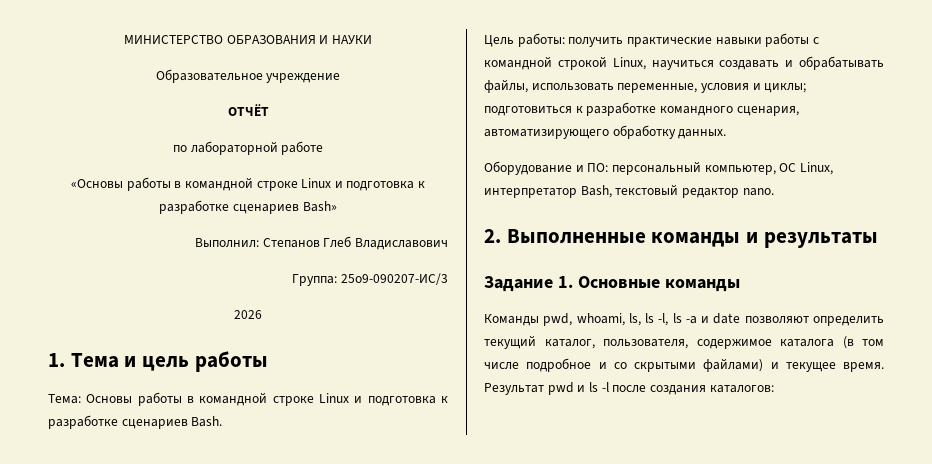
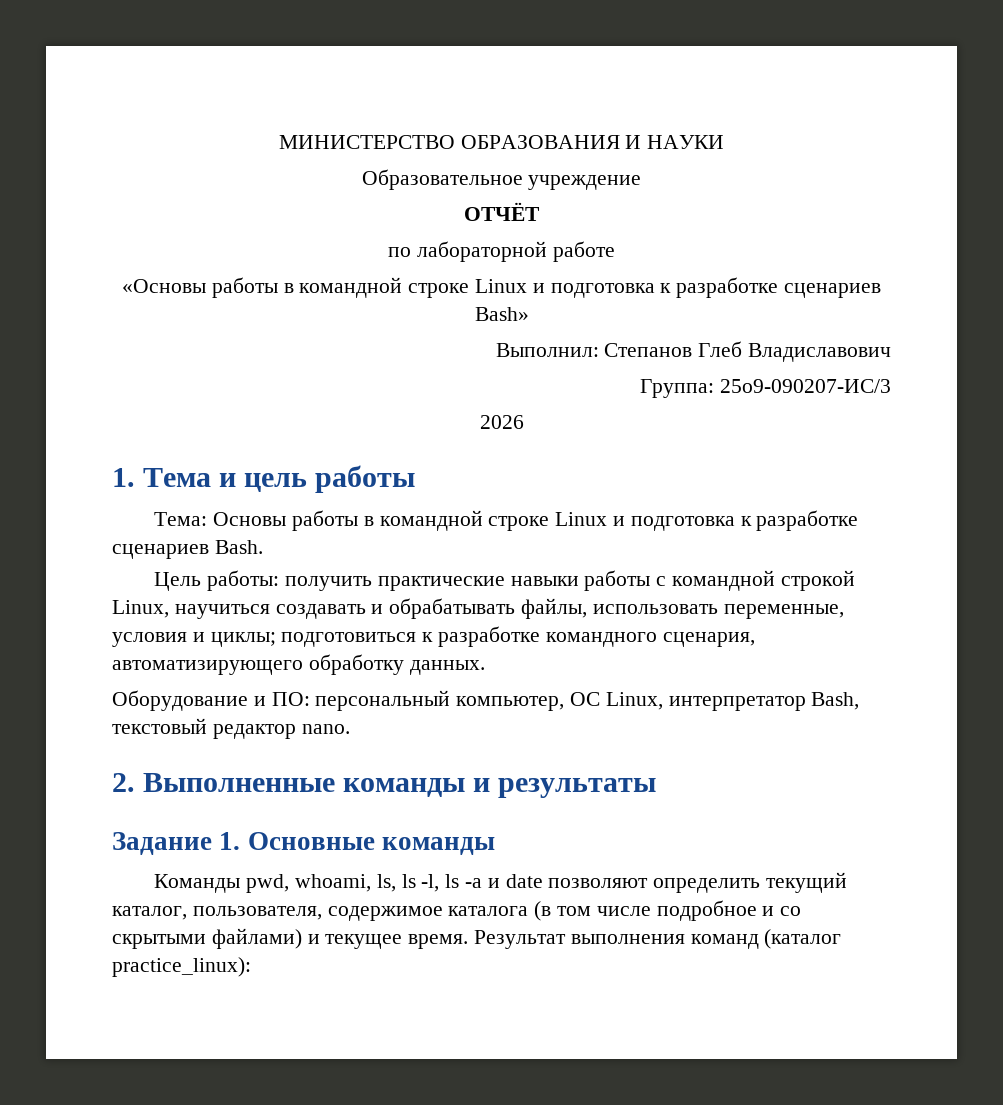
- Результат pwd и ls -l после создания каталогов:
+ Результат выполнения команд (каталог practice_linux):

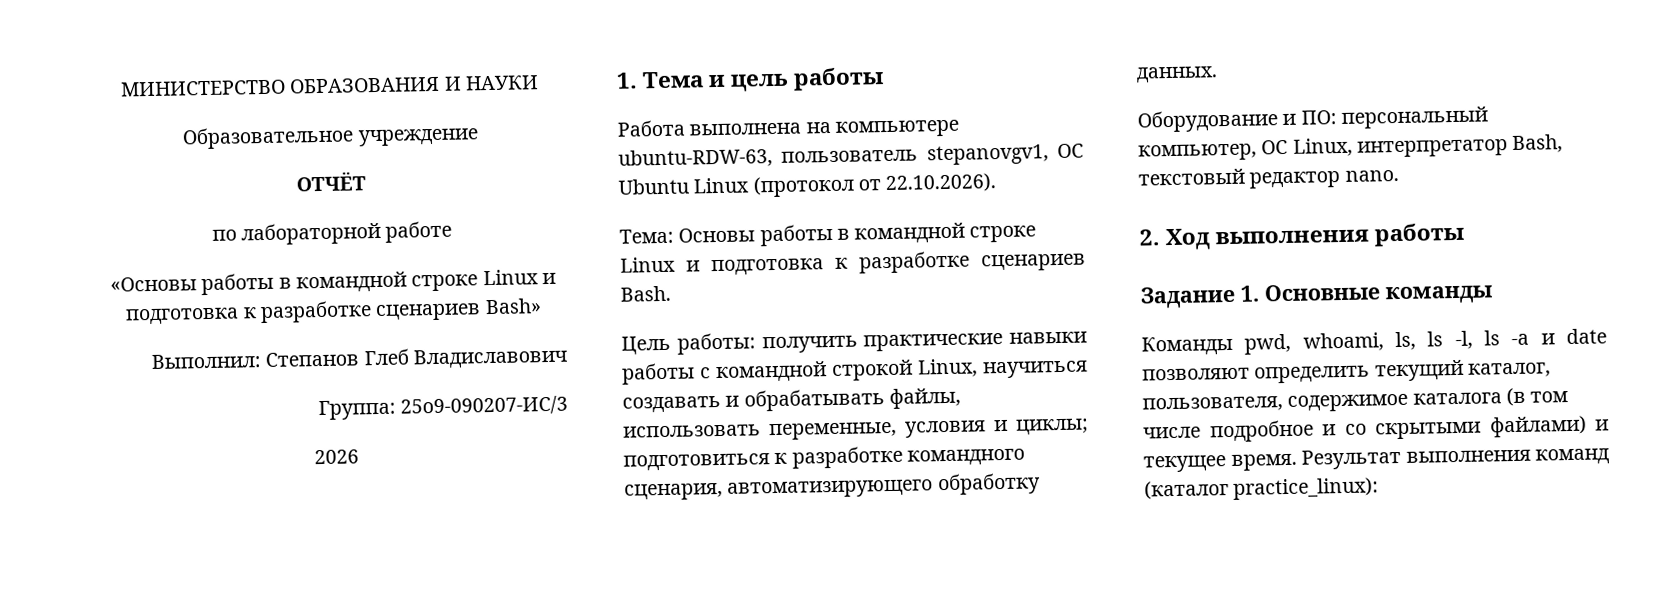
+ Работа выполнена на компьютере ubuntu-RDW-63, пользователь stepanovgv1, ОС Ubuntu Linux (протокол от 22.10.2026).
- 2. Выполненные команды и результаты
+ 2. Ход выполнения работы

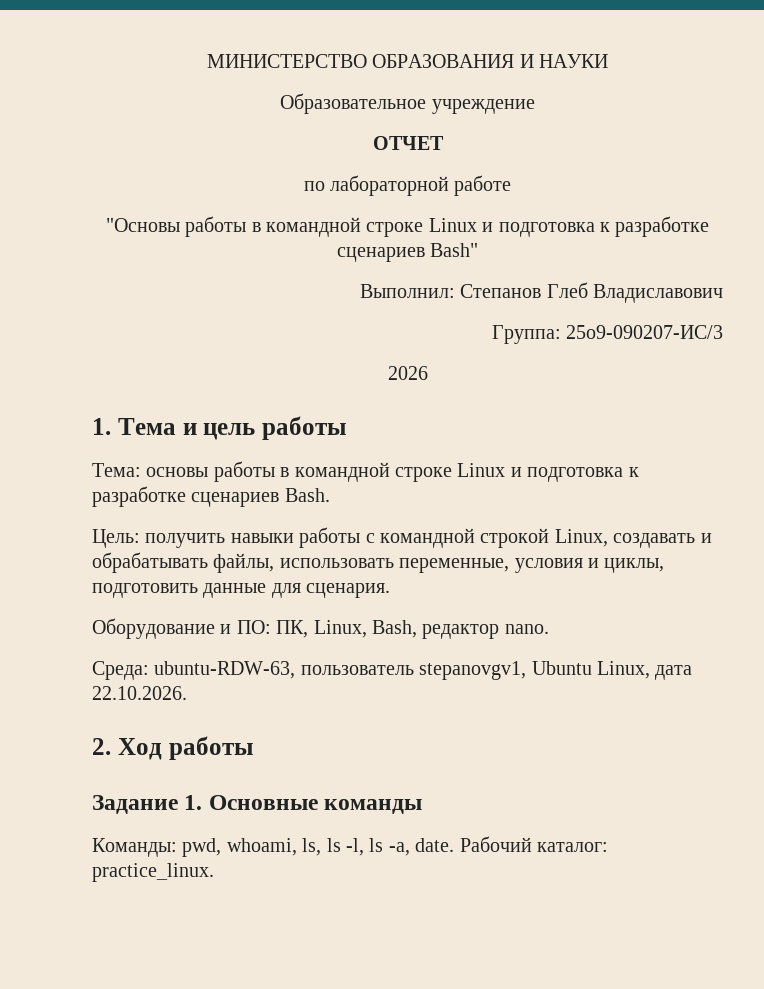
- ОТЧЁТ
+ ОТЧЕТ
- «Основы работы в командной строке Linux и подготовка к разработке сценариев Bash»
+ "Основы работы в командной строке Linux и подготовка к разработке сценариев Bash"
- Работа выполнена на компьютере ubuntu-RDW-63, пользователь stepanovgv1, ОС Ubuntu Linux (протокол от 22.10.2026).
- Тема: Основы работы в командной строке Linux и подготовка к разработке сценариев Bash.
+ Тема: основы работы в командной строке Linux и подготовка к разработке сценариев Bash.
- Цель работы: получить практические навыки работы с командной строкой Linux, научиться создавать и обрабатывать файлы, использовать переменные, условия и циклы; подготовиться к разработке командного сценария, автоматизирующего обработку данных.
- Оборудование и ПО: персональный компьютер, ОС Linux, интерпретатор Bash, текстовый редактор nano.
+ Цель: получить навыки работы с командной строкой Linux, создавать и обрабатывать файлы, использовать переменные, условия и циклы, подготовить данные для сценария.
+ Оборудование и ПО: ПК, Linux, Bash, редактор nano.
+ Среда: ubuntu-RDW-63, пользователь stepanovgv1, Ubuntu Linux, дата 22.10.2026.
- 2. Ход выполнения работы
+ 2. Ход работы
- Команды pwd, whoami, ls, ls -l, ls -a и date позволяют определить текущий каталог, пользователя, содержимое каталога (в том числе подробное и со скрытыми файлами) и текущее время. Результат выполнения команд (каталог practice_linux):
+ Команды: pwd, whoami, ls, ls -l, ls -a, date. Рабочий каталог: practice_linux.

